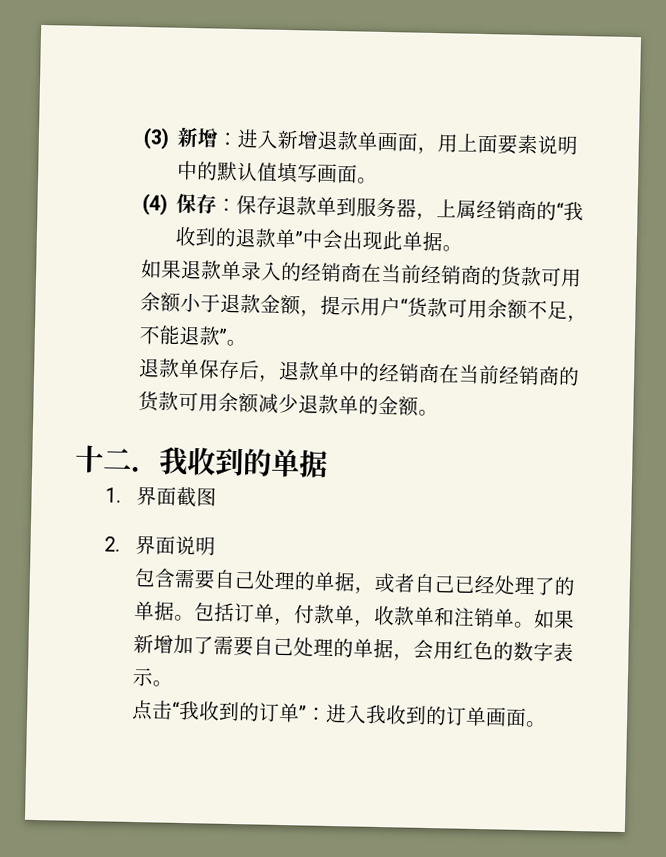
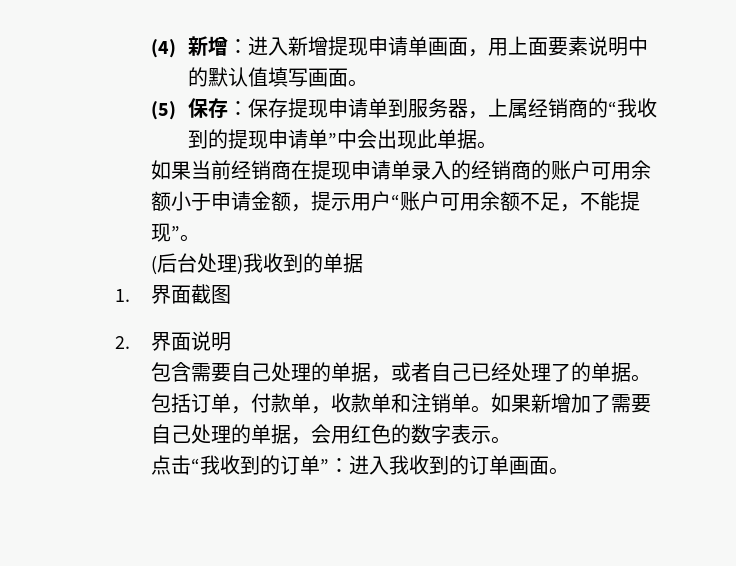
- (3)新增：进入新增退款单画面，用上面要素说明中的默认值填写画面。
+ (4)新增：进入新增提现申请单画面，用上面要素说明中的默认值填写画面。
- (4)保存：保存退款单到服务器，上属经销商的“我收到的退款单”中会出现此单据。
+ (5)保存：保存提现申请单到服务器，上属经销商的“我收到的提现申请单”中会出现此单据。
- 如果退款单录入的经销商在当前经销商的货款可用余额小于退款金额，提示用户“货款可用余额不足，不能退款”。
+ 如果当前经销商在提现申请单录入的经销商的账户可用余额小于申请金额，提示用户“账户可用余额不足，不能提现”。
- 退款单保存后，退款单中的经销商在当前经销商的货款可用余额减少退款单的金额。
- 十二．我收到的单据
+ (后台处理)我收到的单据

